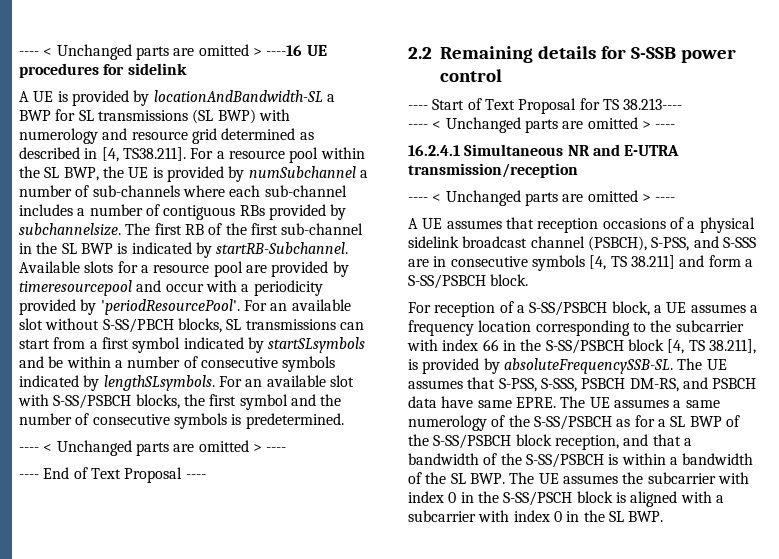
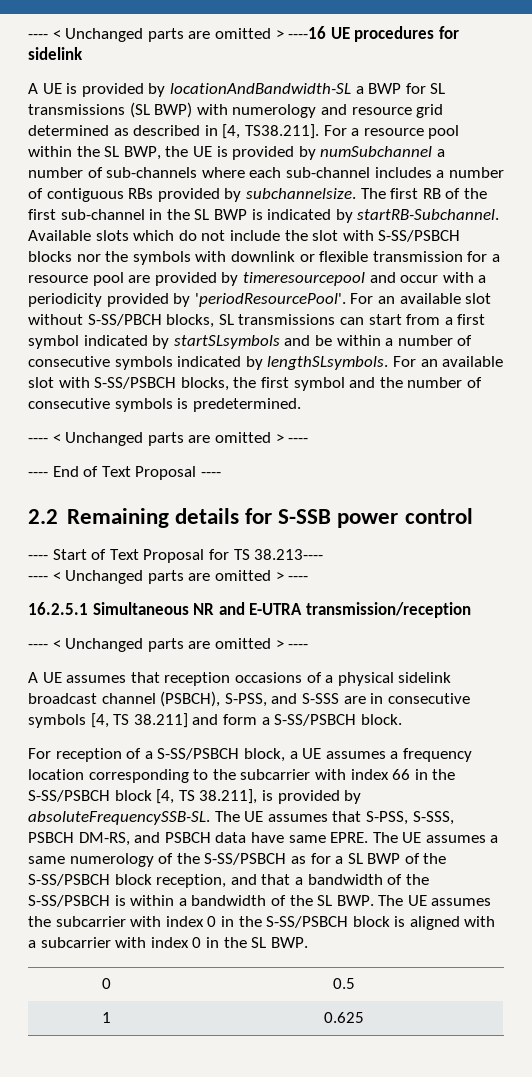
- Available slots for a resource pool are provided by timeresourcepool and occur with a periodicity provided by 'periodResourcePool'.
+ Available slots which do not include the slot with S-SS/PSBCH blocks nor the symbols with downlink or flexible transmission for a resource pool are provided by timeresourcepool and occur with a periodicity provided by 'periodResourcePool'.
- 16.2.4.1 Simultaneous NR and E-UTRA transmission/reception
+ 16.2.5.1 Simultaneous NR and E-UTRA transmission/reception
- The UE assumes a same numerology of the S-SS/PSBCH as for a SL BWP of the S-SS/PSBCH block reception, and that a bandwidth of the S-SS/PSBCH is within a bandwidth of the SL BWP. The UE assumes the subcarrier with index 0 in the S-SS/PSCH block is aligned with a subcarrier with index 0 in the SL BWP.
+ The UE assumes a same numerology of the S-SS/PSBCH as for a SL BWP of the S-SS/PSBCH block reception, and that a bandwidth of the S-SS/PSBCH is within a bandwidth of the SL BWP. The UE assumes the subcarrier with index 0 in the S-SS/PSBCH block is aligned with a subcarrier with index 0 in the SL BWP.
+ 0 | 0.5
+ 1 | 0.625

